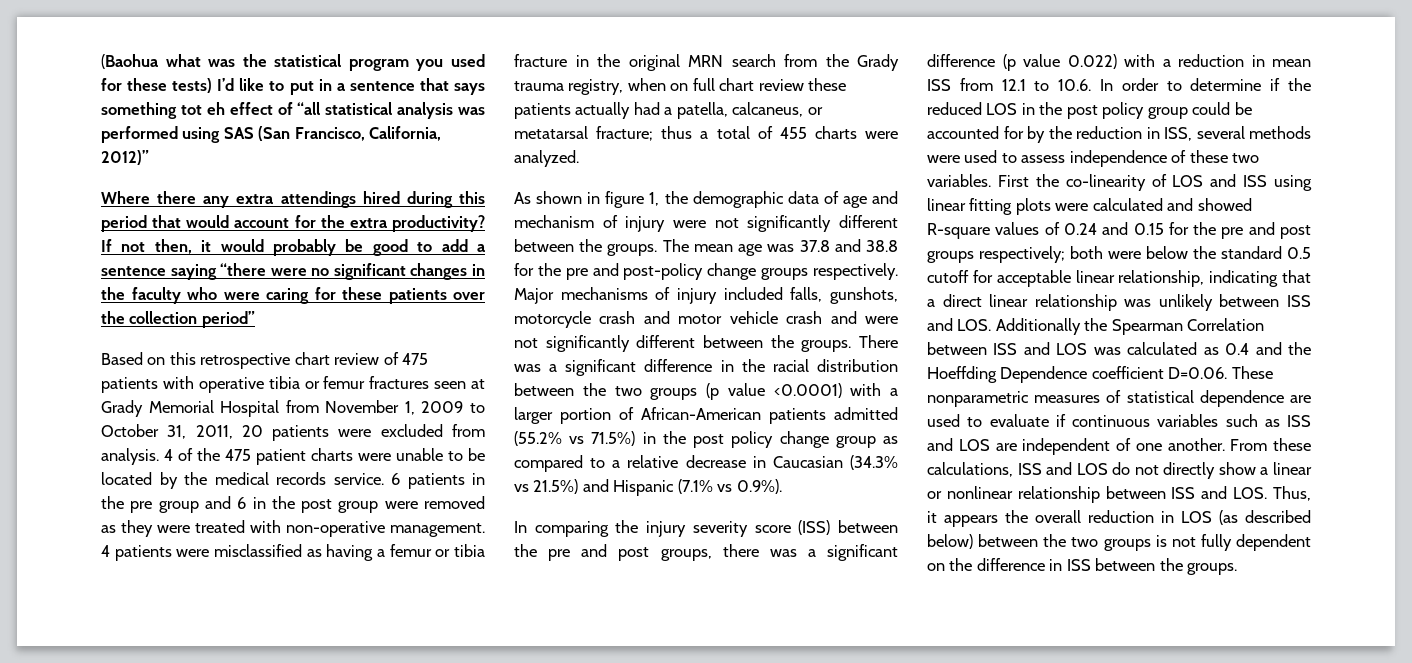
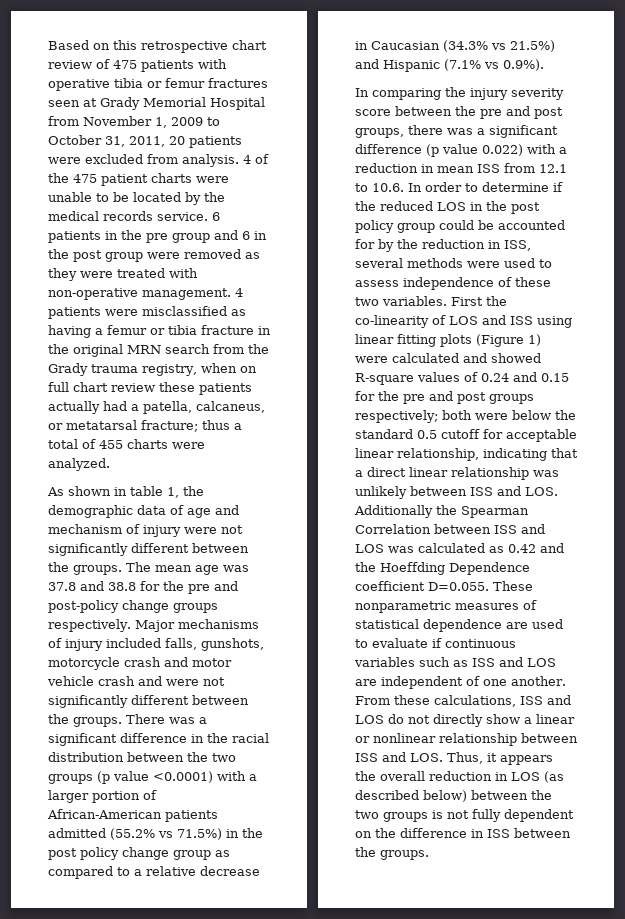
- (Baohua what was the statistical program you used for these tests) I’d like to put in a sentence that says something tot eh effect of “all statistical analysis was performed using SAS (San Francisco, California, 2012)”
- Where there any extra attendings hired during this period that would account for the extra productivity? If not then, it would probably be good to add a sentence saying “there were no significant changes in the faculty who were caring for these patients over the collection period”
- As shown in figure 1, the demographic data of age and mechanism of injury were not significantly different between the groups.
+ As shown in table 1, the demographic data of age and mechanism of injury were not significantly different between the groups.
- In comparing the injury severity score (ISS) between the pre and post groups, there was a significant difference (p value 0.022) with a reduction in mean ISS from 12.1 to 10.6. In order to determine if the reduced LOS in the post policy group could be accounted for by the reduction in ISS, several methods were used to assess independence of these two variables.
+ In comparing the injury severity score between the pre and post groups, there was a significant difference (p value 0.022) with a reduction in mean ISS from 12.1 to 10.6. In order to determine if the reduced LOS in the post policy group could be accounted for by the reduction in ISS, several methods were used to assess independence of these two variables.
- First the co-linearity of LOS and ISS using linear fitting plots were calculated and showed R-square values of 0.24 and 0.15 for the pre and post groups respectively;
+ First the co-linearity of LOS and ISS using linear fitting plots (Figure 1) were calculated and showed R-square values of 0.24 and 0.15 for the pre and post groups respectively;
- both were below the standard 0.5 cutoff for acceptable linear relationship, indicating that a direct linear relationship was unlikely between ISS and LOS. Additionally the Spearman Correlation between ISS and LOS was calculated as 0.4 and the Hoeffding Dependence coefficient D=0.06. These nonparametric measures of statistical dependence are used to evaluate if continuous variables such as ISS and LOS are independent of one another.
+ both were below the standard 0.5 cutoff for acceptable linear relationship, indicating that a direct linear relationship was unlikely between ISS and LOS. Additionally the Spearman Correlation between ISS and LOS was calculated as 0.42 and the Hoeffding Dependence coefficient D=0.055. These nonparametric measures of statistical dependence are used to evaluate if continuous variables such as ISS and LOS are independent of one another.

